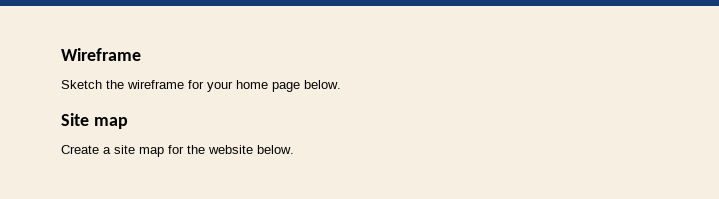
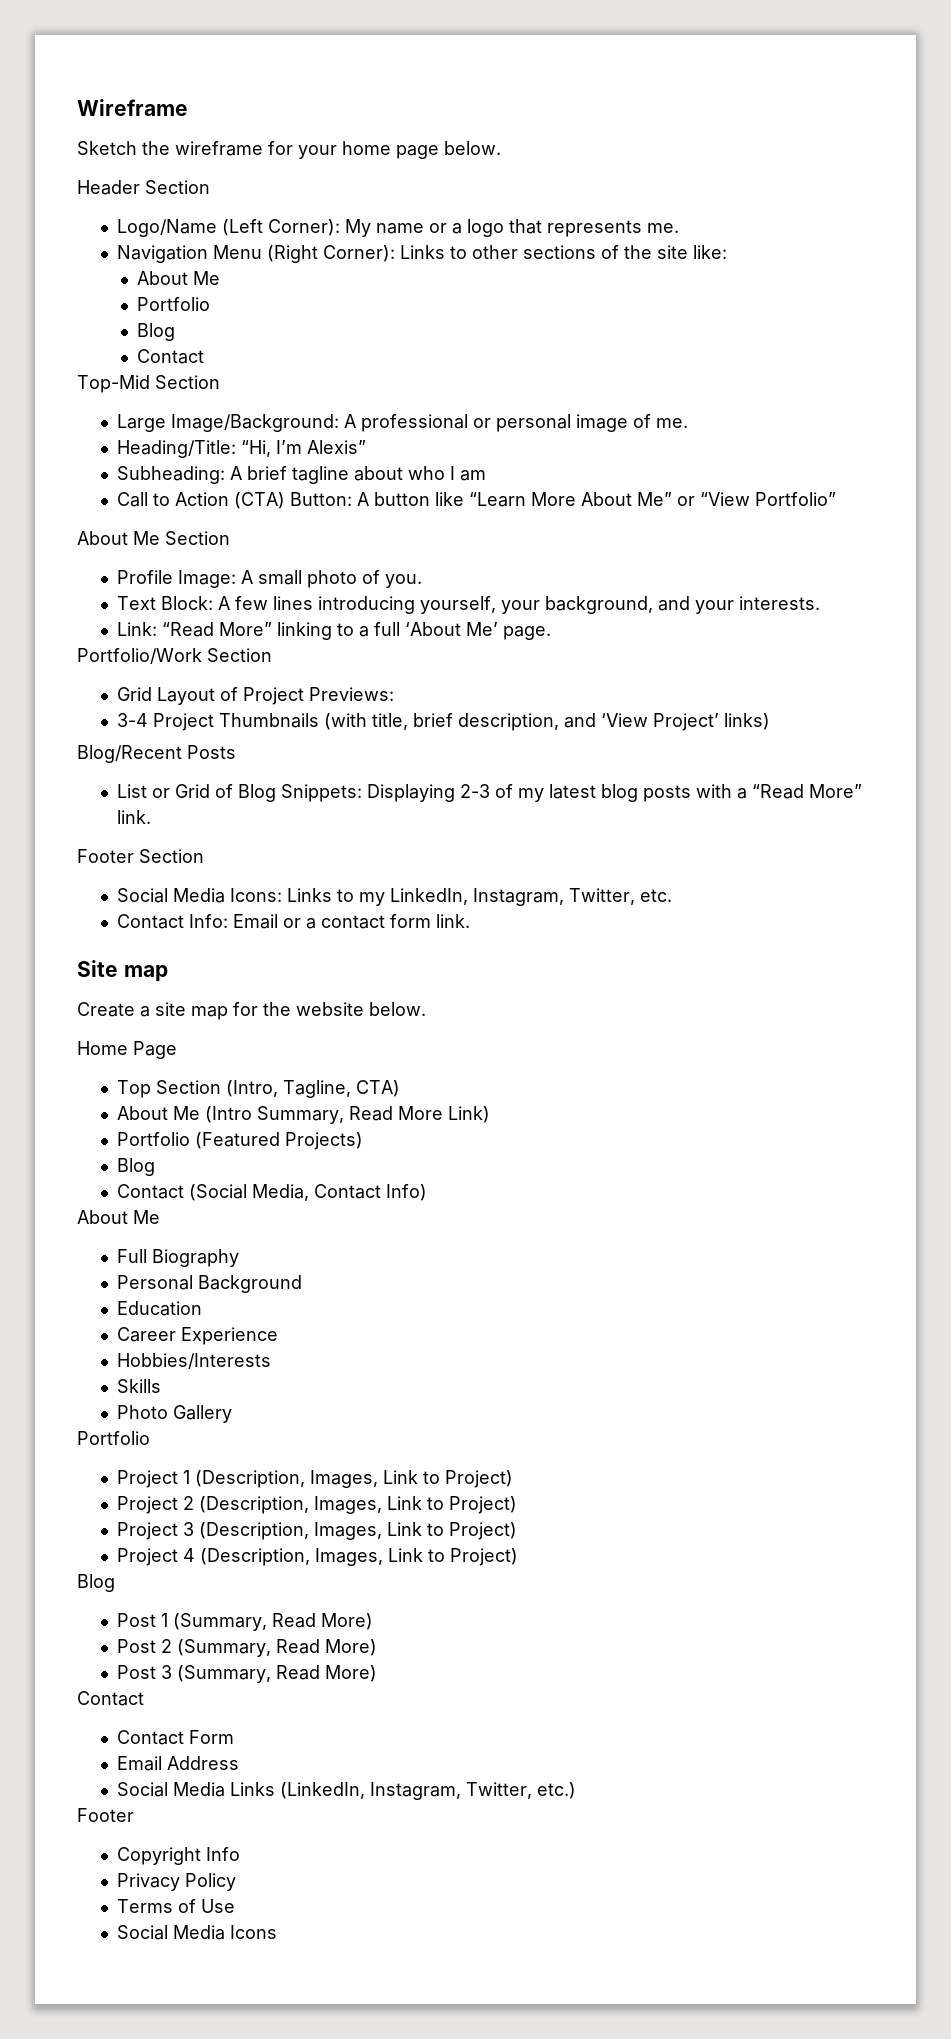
+ Header Section
+ Logo/Name (Left Corner): My name or a logo that represents me.
+ Navigation Menu (Right Corner): Links to other sections of the site like:
+ About Me
+ Portfolio
+ Blog
+ Contact
+ Top-Mid Section
+ Large Image/Background: A professional or personal image of me.
+ Heading/Title: “Hi, I’m Alexis”
+ Subheading: A brief tagline about who I am
+ Call to Action (CTA) Button: A button like “Learn More About Me” or “View Portfolio”
+ About Me Section
+ Profile Image: A small photo of you.
+ Text Block: A few lines introducing yourself, your background, and your interests.
+ Link: “Read More” linking to a full ‘About Me’ page.
+ Portfolio/Work Section
+ Grid Layout of Project Previews:
+ 3-4 Project Thumbnails (with title, brief description, and ‘View Project’ links)
+ Blog/Recent Posts
+ List or Grid of Blog Snippets: Displaying 2-3 of my latest blog posts with a “Read More” link.
+ Footer Section
+ Social Media Icons: Links to my LinkedIn, Instagram, Twitter, etc.
+ Contact Info: Email or a contact form link.
+ Home Page
+ Top Section (Intro, Tagline, CTA)
+ About Me (Intro Summary, Read More Link)
+ Portfolio (Featured Projects)
+ Blog
+ Contact (Social Media, Contact Info)
+ About Me
+ Full Biography
+ Personal Background
+ Education
+ Career Experience
+ Hobbies/Interests
+ Skills
+ Photo Gallery
+ Portfolio
+ Project 1 (Description, Images, Link to Project)
+ Project 2 (Description, Images, Link to Project)
+ Project 3 (Description, Images, Link to Project)
+ Project 4 (Description, Images, Link to Project)
+ Blog
+ Post 1 (Summary, Read More)
+ Post 2 (Summary, Read More)
+ Post 3 (Summary, Read More)
+ Contact
+ Contact Form
+ Email Address
+ Social Media Links (LinkedIn, Instagram, Twitter, etc.)
+ Footer
+ Copyright Info
+ Privacy Policy
+ Terms of Use
+ Social Media Icons

